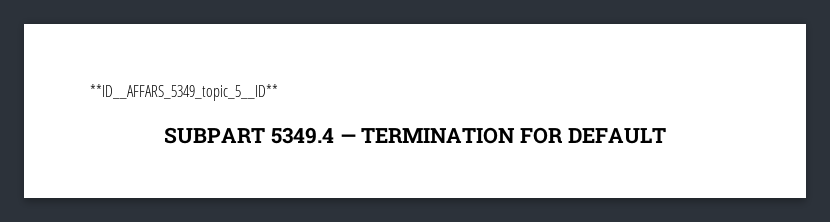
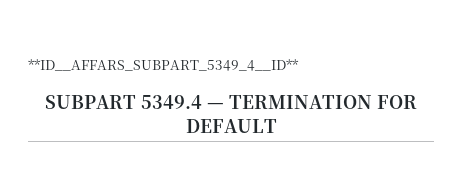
- **ID__AFFARS_5349_topic_5__ID**
+ **ID__AFFARS_SUBPART_5349_4__ID**

